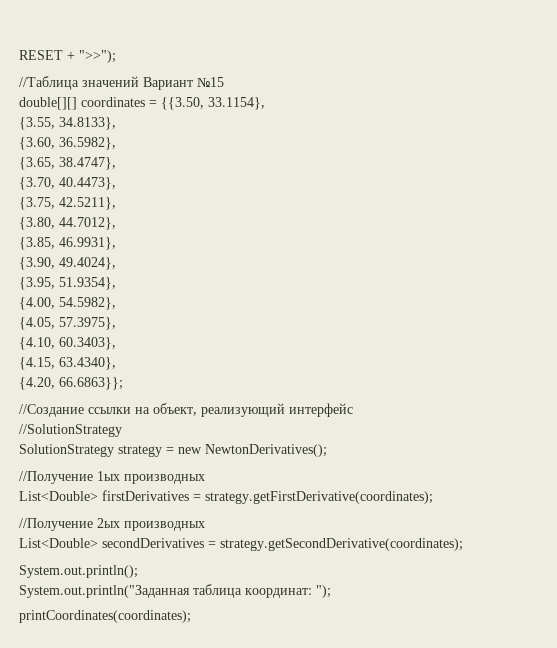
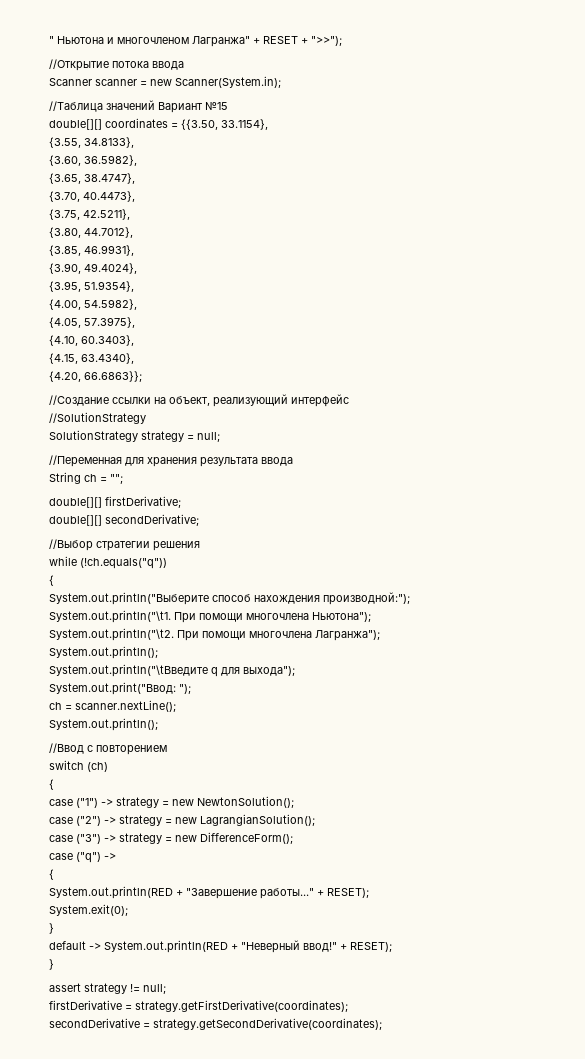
- RESET + ">>");
+ " Ньютона и многочленом Лагранжа" + RESET + ">>");
+ //Открытие потока ввода
+ Scanner scanner = new Scanner(System.in);
- SolutionStrategy strategy = new NewtonDerivatives();
- //Получение 1ых производных
- List<Double> firstDerivatives = strategy.getFirstDerivative(coordinates);
- //Получение 2ых производных
- List<Double> secondDerivatives = strategy.getSecondDerivative(coordinates);
+ SolutionStrategy strategy = null;
+ //Переменная для хранения результата ввода
+ String ch = "";
+ double[][] firstDerivative;
+ double[][] secondDerivative;
+ //Выбор стратегии решения
+ while (!ch.equals("q"))
+ {
+ System.out.println("Выберите способ нахождения производной:");
+ System.out.println("\t1. При помощи многочлена Ньютона");
+ System.out.println("\t2. При помощи многочлена Лагранжа");
  System.out.println();
- System.out.println("Заданная таблица координат: ");
- printCoordinates(coordinates);
+ System.out.println("\tВведите q для выхода");
+ System.out.print("Ввод: ");
+ ch = scanner.nextLine();
+ System.out.println();
+ //Ввод с повторением
+ switch (ch)
+ {
+ case ("1") -> strategy = new NewtonSolution();
+ case ("2") -> strategy = new LagrangianSolution();
+ case ("3") -> strategy = new DifferenceForm();
+ case ("q") ->
+ {
+ System.out.println(RED + "Завершение работы..." + RESET);
+ System.exit(0);
+ }
+ default -> System.out.println(RED + "Неверный ввод!" + RESET);
+ }
+ assert strategy != null;
+ firstDerivative = strategy.getFirstDerivative(coordinates);
+ secondDerivative = strategy.getSecondDerivative(coordinates);

